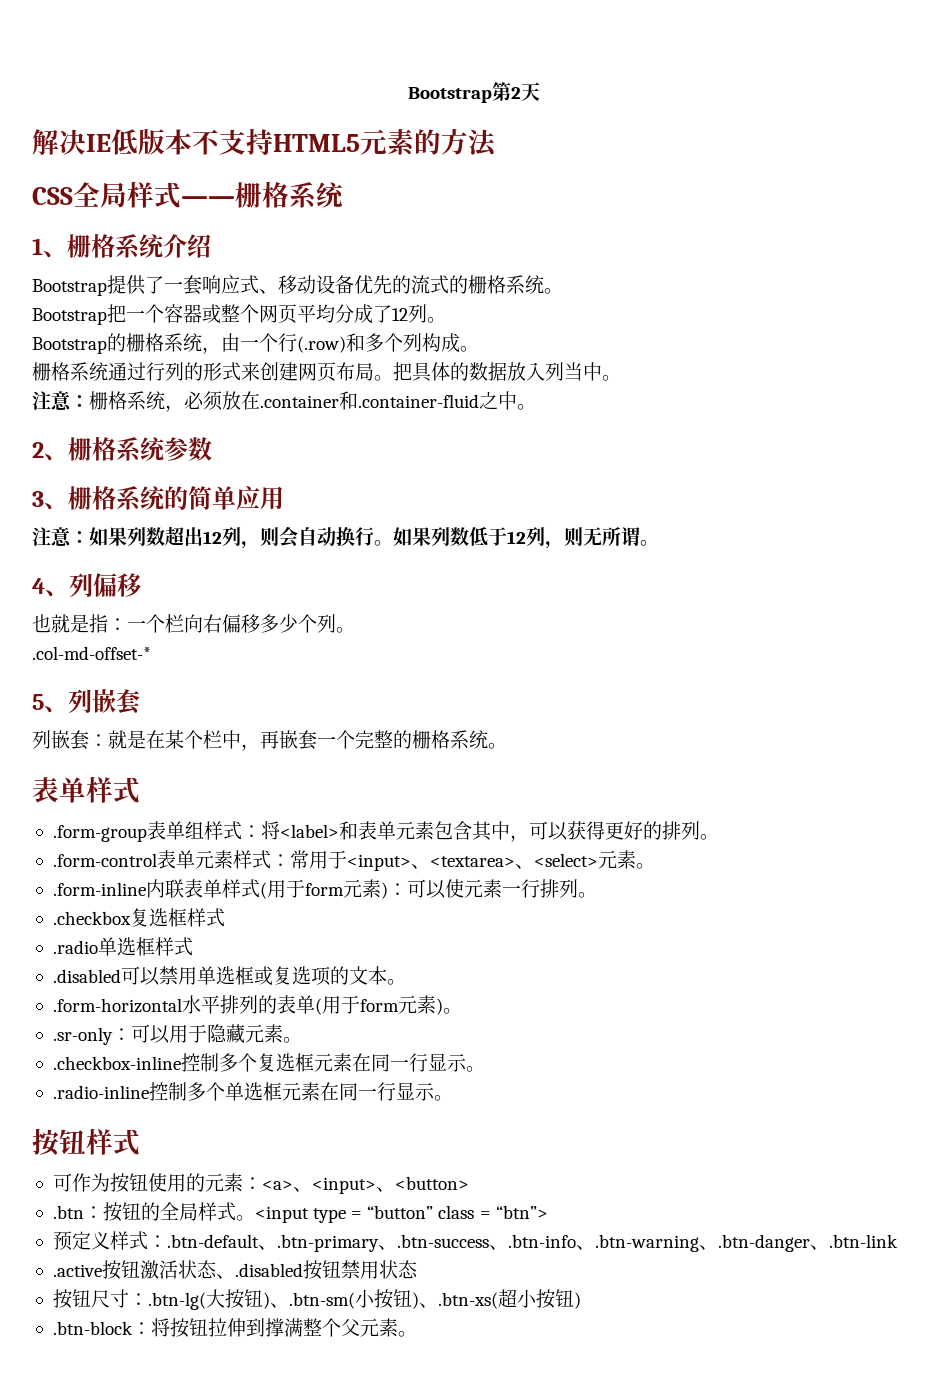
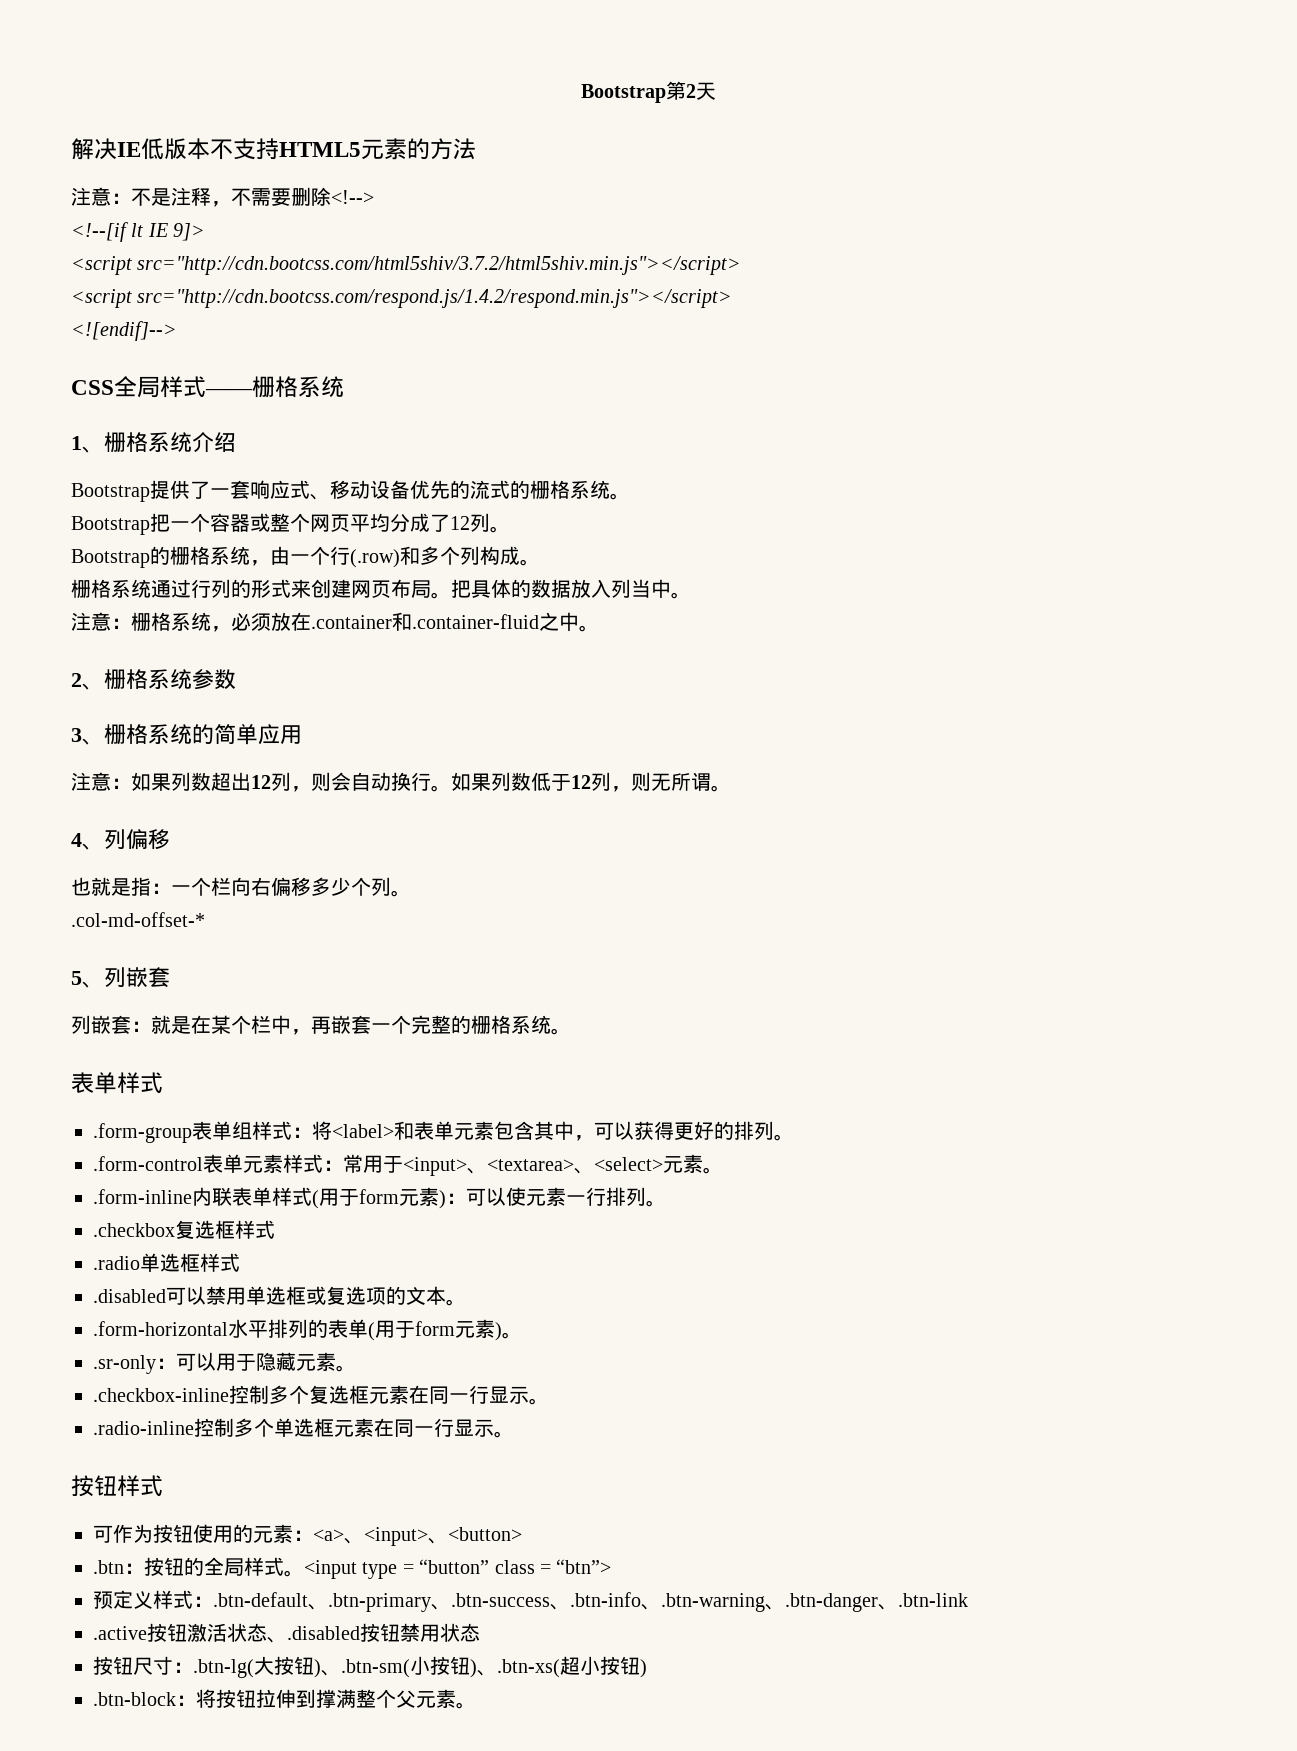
+ 注意：不是注释，不需要删除<!-->
+ <!--[if lt IE 9]>
+ <script src="http://cdn.bootcss.com/html5shiv/3.7.2/html5shiv.min.js"></script>
+ <script src="http://cdn.bootcss.com/respond.js/1.4.2/respond.min.js"></script>
+ <![endif]-->

